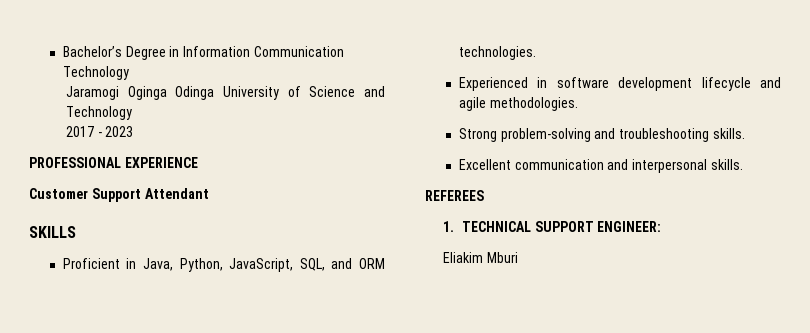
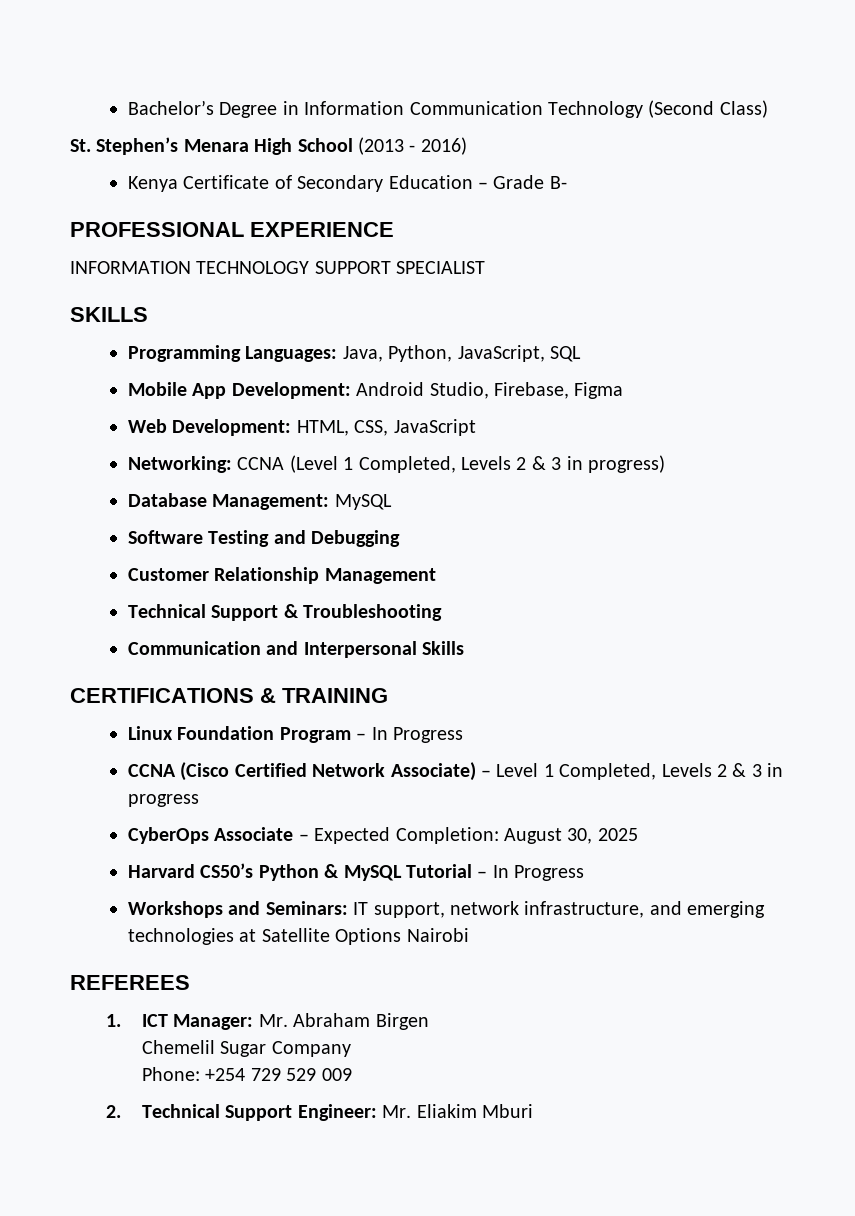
- Bachelor’s Degree in Information Communication Technology
- Jaramogi Oginga Odinga University of Science and Technology
- 2017 - 2023
+ Bachelor’s Degree in Information Communication Technology (Second Class)
+ St. Stephen’s Menara High School (2013 - 2016)
+ Kenya Certificate of Secondary Education – Grade B-
  PROFESSIONAL EXPERIENCE
- Customer Support Attendant
+ INFORMATION TECHNOLOGY SUPPORT SPECIALIST
- Proficient in Java, Python, JavaScript, SQL, and ORM technologies.
- Experienced in software development lifecycle and agile methodologies.
- Strong problem-solving and troubleshooting skills.
- Excellent communication and interpersonal skills.
+ Programming Languages: Java, Python, JavaScript, SQL
+ Mobile App Development: Android Studio, Firebase, Figma
+ Web Development: HTML, CSS, JavaScript
+ Networking: CCNA (Level 1 Completed, Levels 2 & 3 in progress)
+ Database Management: MySQL
+ Software Testing and Debugging
+ Customer Relationship Management
+ Technical Support & Troubleshooting
+ Communication and Interpersonal Skills
+ CERTIFICATIONS & TRAINING
+ Linux Foundation Program – In Progress
+ CCNA (Cisco Certified Network Associate) – Level 1 Completed, Levels 2 & 3 in progress
+ CyberOps Associate – Expected Completion: August 30, 2025
+ Harvard CS50’s Python & MySQL Tutorial – In Progress
+ Workshops and Seminars: IT support, network infrastructure, and emerging technologies at Satellite Options Nairobi
  REFEREES
- 1. TECHNICAL SUPPORT ENGINEER:
- Eliakim Mburi
+ 1. ICT Manager: Mr. Abraham Birgen
+ Chemelil Sugar Company
+ Phone: +254 729 529 009
+ 2. Technical Support Engineer: Mr. Eliakim Mburi

